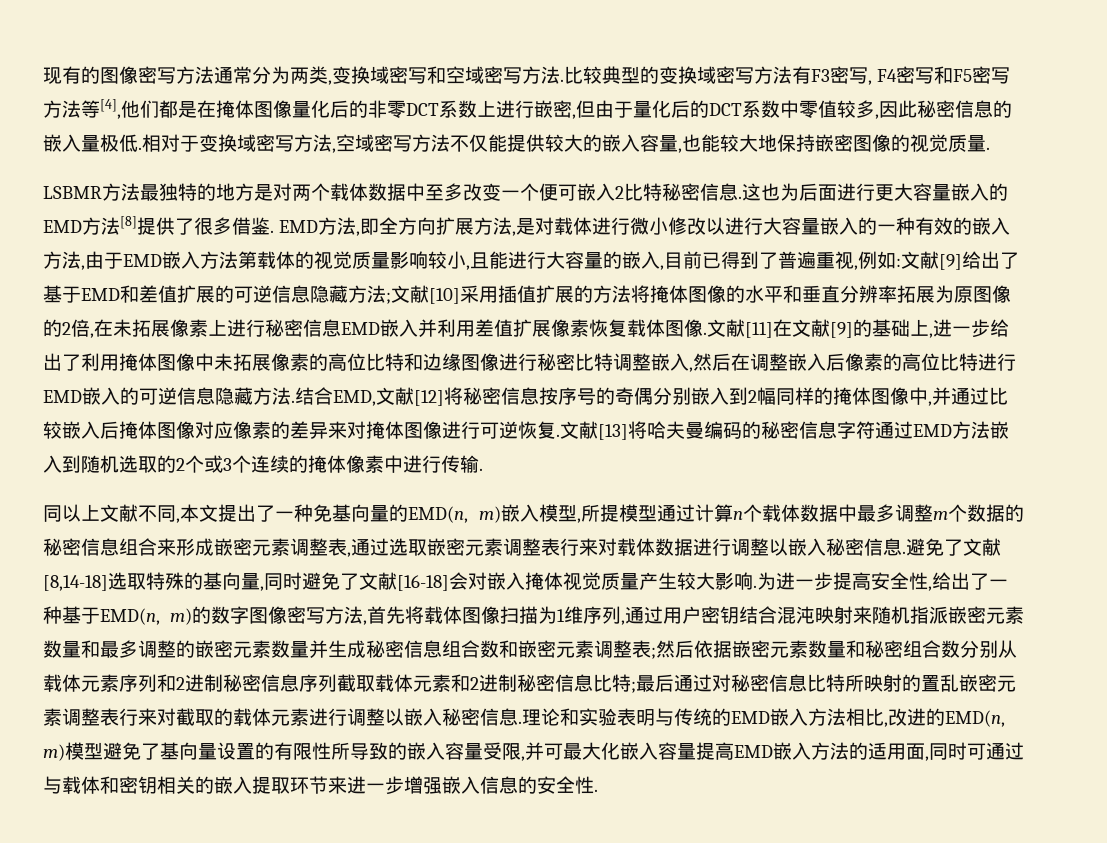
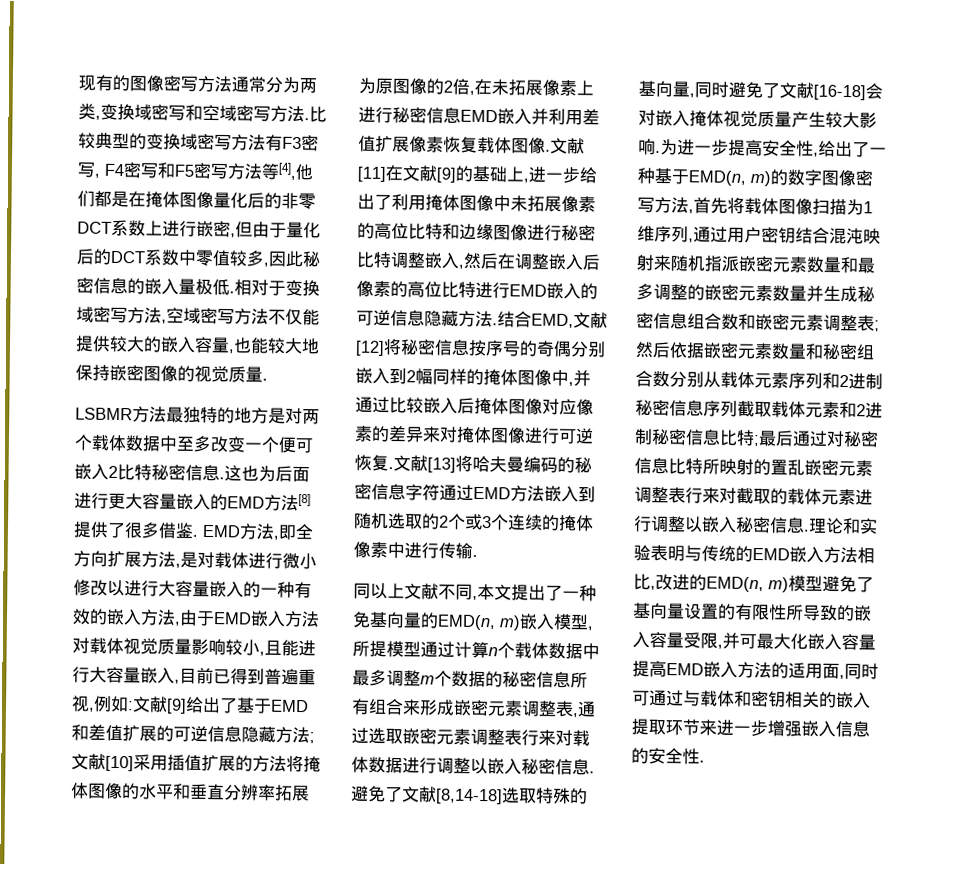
- EMD方法,即全方向扩展方法,是对载体进行微小修改以进行大容量嵌入的一种有效的嵌入方法,由于EMD嵌入方法第载体的视觉质量影响较小,且能进行大容量的嵌入,目前已得到了普遍重视,例如:
+ EMD方法,即全方向扩展方法,是对载体进行微小修改以进行大容量嵌入的一种有效的嵌入方法,由于EMD嵌入方法对载体视觉质量影响较小,且能进行大容量嵌入,目前已得到普遍重视,例如:
- 同以上文献不同,本文提出了一种免基向量的EMD(n, m)嵌入模型,所提模型通过计算n个载体数据中最多调整m个数据的秘密信息组合来形成嵌密元素调整表,通过选取嵌密元素调整表行来对载体数据进行调整以嵌入秘密信息.
+ 同以上文献不同,本文提出了一种免基向量的EMD(n, m)嵌入模型,所提模型通过计算n个载体数据中最多调整m个数据的秘密信息所有组合来形成嵌密元素调整表,通过选取嵌密元素调整表行来对载体数据进行调整以嵌入秘密信息.

